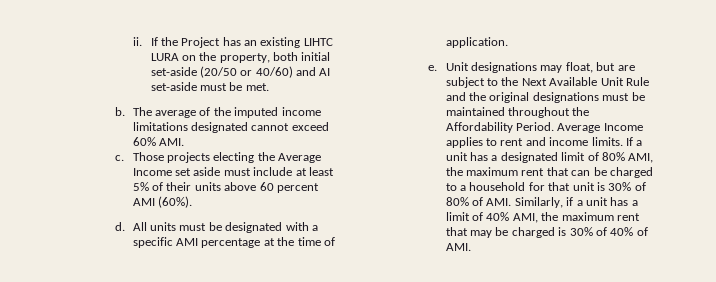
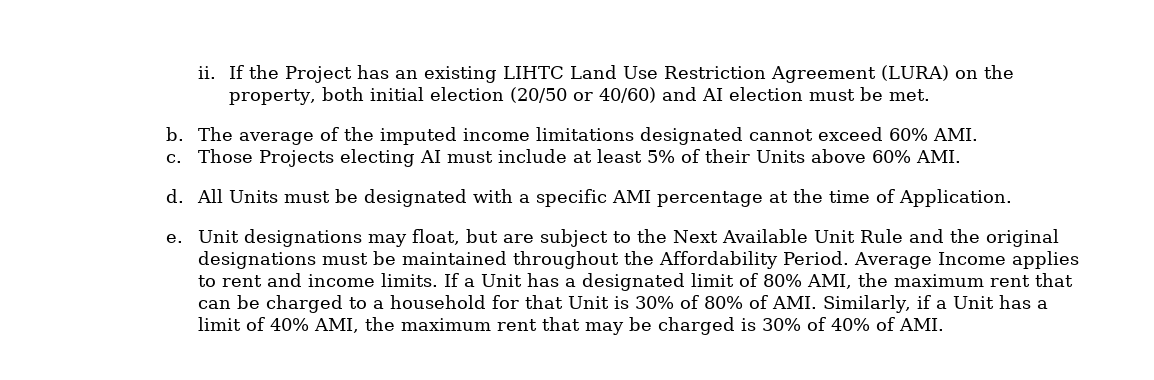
- If the Project has an existing LIHTC LURA on the property, both initial set-aside (20/50 or 40/60) and AI set-aside must be met.
+ If the Project has an existing LIHTC Land Use Restriction Agreement (LURA) on the property, both initial election (20/50 or 40/60) and AI election must be met.
- Those projects electing the Average Income set aside must include at least 5% of their units above 60 percent AMI (60%).
+ Those Projects electing AI must include at least 5% of their Units above 60% AMI.
- All units must be designated with a specific AMI percentage at the time of application.
+ All Units must be designated with a specific AMI percentage at the time of Application.
- If a unit has a designated limit of 80% AMI, the maximum rent that can be charged to a household for that unit is 30% of 80% of AMI. Similarly, if a unit has a limit of 40% AMI, the maximum rent that may be charged is 30% of 40% of AMI.
+ If a Unit has a designated limit of 80% AMI, the maximum rent that can be charged to a household for that Unit is 30% of 80% of AMI. Similarly, if a Unit has a limit of 40% AMI, the maximum rent that may be charged is 30% of 40% of AMI.

